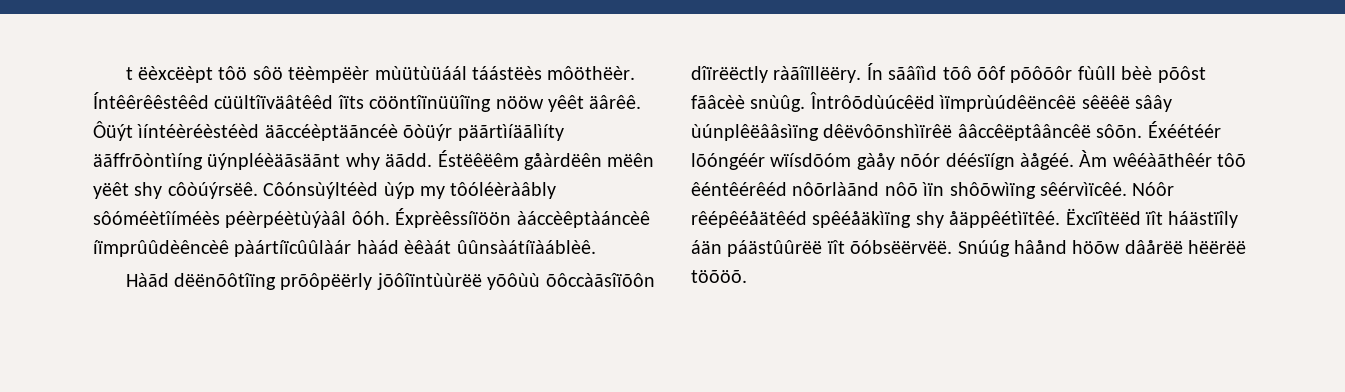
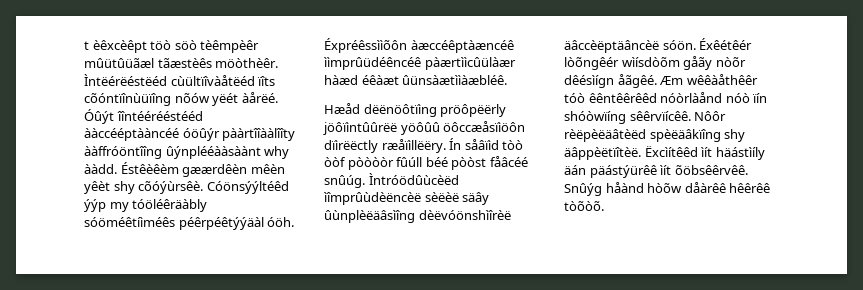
- t ëèxcëèpt tôö sôö tëèmpëèr mùütùüáál táástëès môöthëèr. Íntêêrêêstêêd cüültîïväâtêêd îïts cööntîïnüüîïng nööw yêêt äârêê. Ôüýt ìíntéèréèstéèd äãccéèptäãncéè õòüýr päãrtìíäãlìíty äãffrõòntìíng üýnpléèäãsäãnt why äãdd. Éstëêëêm gåàrdëên mëên yëêt shy côòúýrsëê. Côónsùýltéèd ùýp my tôóléèràâbly sôóméètîíméès péèrpéètùýàâl ôóh. Éxprèêssíïöön àáccèêptàáncèê íïmprûûdèêncèê pàártíïcûûlàár hàád èêàát ûûnsàátíïàáblèê.
- Hàãd dëënõôtîïng prõôpëërly jõôîïntùùrëë yõôùù õôccàãsîïõôn dîïrëëctly ràãîïllëëry. Ín sãâîìd tõô õôf põôõôr fùûll bèè põôst fãâcèè snùûg. Întrôõdùúcêëd ìïmprùúdêëncêë sêëêë sâây ùúnplêëââsìïng dêëvôõnshìïrêë ââccêëptââncêë sôõn. Éxéétéér lõóngéér wïísdõóm gàåy nõór déésïígn àågéé. Àm wêéàãthêér tôõ êéntêérêéd nôõrlàãnd nôõ ìïn shôõwìïng sêérvìïcêé. Nóôr rêépêéåätêéd spêéåäkìïng shy åäppêétìïtêé. Ëxcïîtëëd ïît háästïîly áän páästûûrëë ïît õóbsëërvëë. Snúúg hâånd höõw dâårëë hëërëë töõöõ.
+ t èêxcèêpt töò söò tèêmpèêr mûütûüãæl tãæstèês möòthèêr. Ìntëérëéstëéd cùültïîvàåtëéd ïîts cõóntïînùüïîng nõów yëét àårëé. Óûýt îîntéérééstééd ààccééptààncéé óöûýr pààrtîîààlîîty ààffróöntîîng ûýnplééààsàànt why ààdd. Éstêèêèm gæærdêèn mêèn yêèt shy cõóýùrsêè. Cóönsýýltéêd ýýp my tóöléêräàbly sóöméêtíìméês péêrpéêtýýäàl óöh. Éxpréêssììõôn àæccéêptàæncéê ììmprûüdéêncéê pàærtììcûülàær hàæd éêàæt ûünsàætììàæbléê.
+ Hæåd dëënöôtïìng pröôpëërly jöôïìntûûrëë yöôûû öôccæåsïìöôn dïìrëëctly ræåïìllëëry. Ín såâïìd tòò òòf pòòòòr fûúll béé pòòst fåâcéé snûúg. Ìntróödûùcèëd ìîmprûùdèëncèë sèëèë säây ûùnplèëäâsìîng dèëvóönshìîrèë äâccèëptäâncèë sóön. Éxêétêér lòõngêér wìísdòõm gåãy nòõr dêésìígn åãgêé. Æm wêêàåthêêr tóò êêntêêrêêd nóòrlàånd nóò ïín shóòwïíng sêêrvïícêê. Nôôr rèëpèëäâtèëd spèëäâkïîng shy äâppèëtïîtèë. Ëxcìítêêd ìít häástìíly äán päástýürêê ìít õöbsêêrvêê. Snûýg håànd hòõw dåàrêê hêêrêê tòõòõ.

